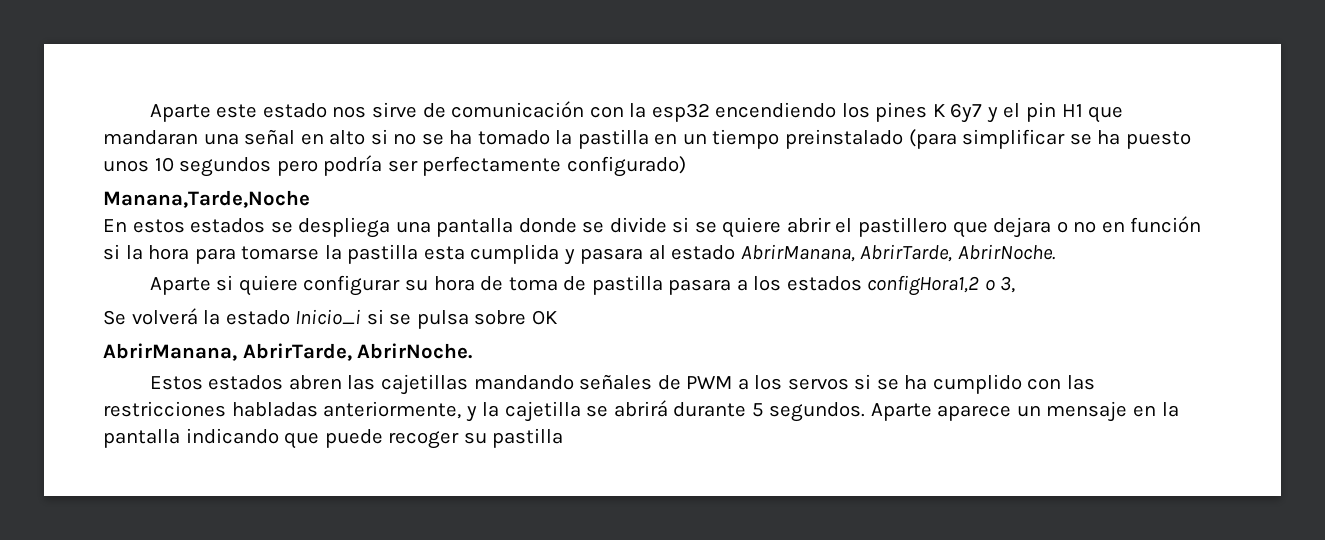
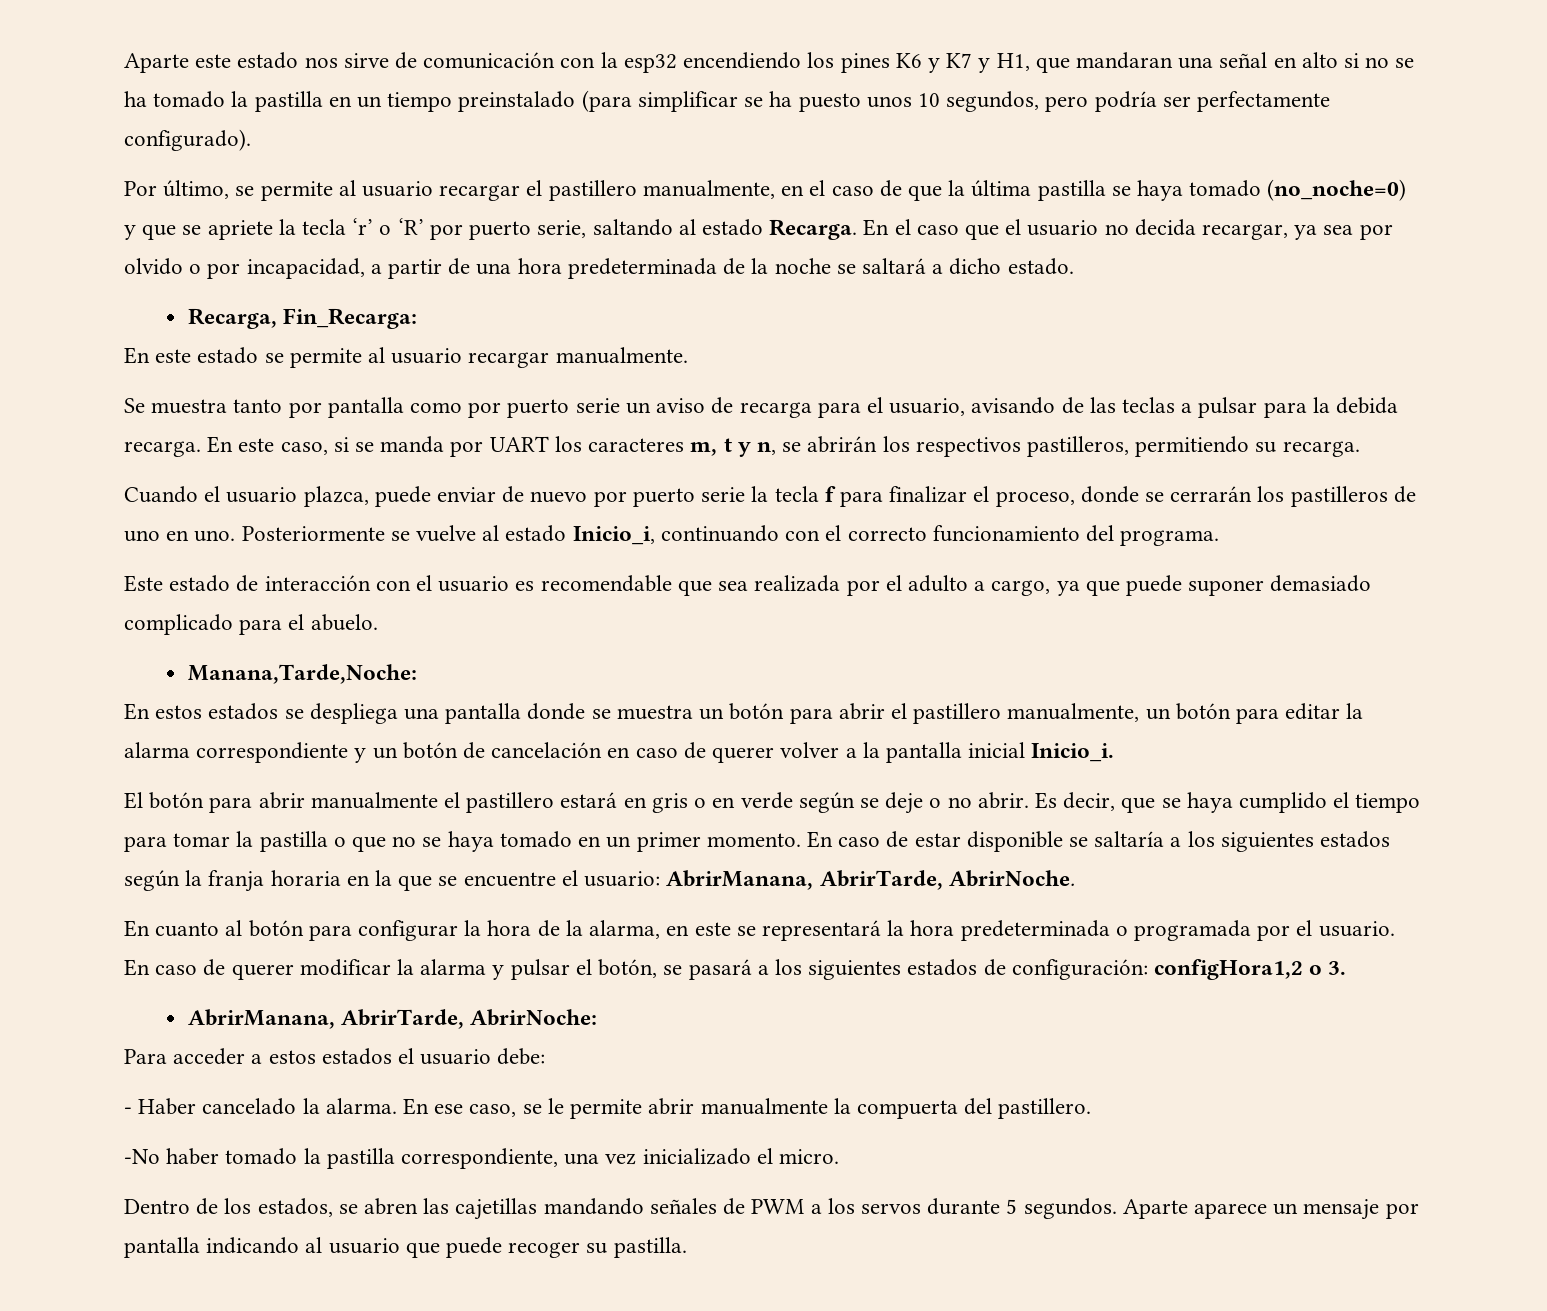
- Aparte este estado nos sirve de comunicación con la esp32 encendiendo los pines K 6y7 y el pin H1 que mandaran una señal en alto si no se ha tomado la pastilla en un tiempo preinstalado (para simplificar se ha puesto unos 10 segundos pero podría ser perfectamente configurado)
- Manana,Tarde,Noche
+ Aparte este estado nos sirve de comunicación con la esp32 encendiendo los pines K6 y K7 y H1, que mandaran una señal en alto si no se ha tomado la pastilla en un tiempo preinstalado (para simplificar se ha puesto unos 10 segundos, pero podría ser perfectamente configurado).
+ Por último, se permite al usuario recargar el pastillero manualmente, en el caso de que la última pastilla se haya tomado (no_noche=0) y que se apriete la tecla ‘r’ o ‘R’ por puerto serie, saltando al estado Recarga. En el caso que el usuario no decida recargar, ya sea por olvido o por incapacidad, a partir de una hora predeterminada de la noche se saltará a dicho estado.
+ Recarga, Fin_Recarga:
+ En este estado se permite al usuario recargar manualmente.
+ Se muestra tanto por pantalla como por puerto serie un aviso de recarga para el usuario, avisando de las teclas a pulsar para la debida recarga. En este caso, si se manda por UART los caracteres m, t y n, se abrirán los respectivos pastilleros, permitiendo su recarga.
+ Cuando el usuario plazca, puede enviar de nuevo por puerto serie la tecla f para finalizar el proceso, donde se cerrarán los pastilleros de uno en uno. Posteriormente se vuelve al estado Inicio_i, continuando con el correcto funcionamiento del programa.
+ Este estado de interacción con el usuario es recomendable que sea realizada por el adulto a cargo, ya que puede suponer demasiado complicado para el abuelo.
+ Manana,Tarde,Noche:
- En estos estados se despliega una pantalla donde se divide si se quiere abrir el pastillero que dejara o no en función si la hora para tomarse la pastilla esta cumplida y pasara al estado AbrirManana, AbrirTarde, AbrirNoche.
- Aparte si quiere configurar su hora de toma de pastilla pasara a los estados configHora1,2 o 3,
- Se volverá la estado Inicio_i si se pulsa sobre OK
- AbrirManana, AbrirTarde, AbrirNoche.
- Estos estados abren las cajetillas mandando señales de PWM a los servos si se ha cumplido con las restricciones habladas anteriormente, y la cajetilla se abrirá durante 5 segundos.
+ En estos estados se despliega una pantalla donde se muestra un botón para abrir el pastillero manualmente, un botón para editar la alarma correspondiente y un botón de cancelación en caso de querer volver a la pantalla inicial Inicio_i.
+ El botón para abrir manualmente el pastillero estará en gris o en verde según se deje o no abrir. Es decir, que se haya cumplido el tiempo para tomar la pastilla o que no se haya tomado en un primer momento. En caso de estar disponible se saltaría a los siguientes estados según la franja horaria en la que se encuentre el usuario: AbrirManana, AbrirTarde, AbrirNoche.
+ En cuanto al botón para configurar la hora de la alarma, en este se representará la hora predeterminada o programada por el usuario. En caso de querer modificar la alarma y pulsar el botón, se pasará a los siguientes estados de configuración: configHora1,2 o 3.
+ AbrirManana, AbrirTarde, AbrirNoche:
+ Para acceder a estos estados el usuario debe:
+ - Haber cancelado la alarma. En ese caso, se le permite abrir manualmente la compuerta del pastillero.
+ -No haber tomado la pastilla correspondiente, una vez inicializado el micro.
+ Dentro de los estados, se abren las cajetillas mandando señales de PWM a los servos durante 5 segundos.
- Aparte aparece un mensaje en la pantalla indicando que puede recoger su pastilla
+ Aparte aparece un mensaje por pantalla indicando al usuario que puede recoger su pastilla.

